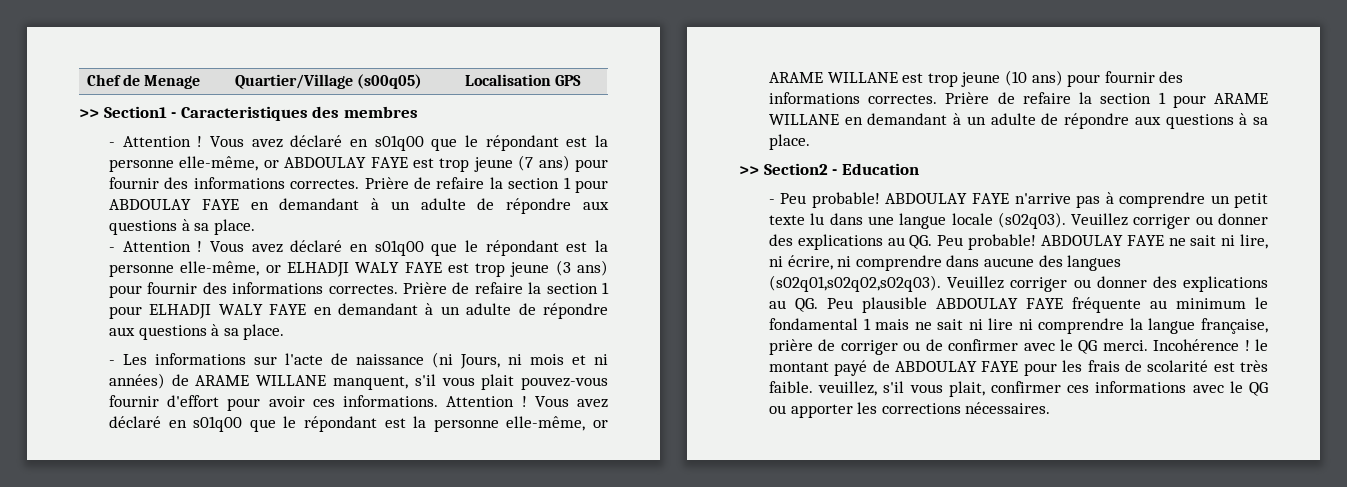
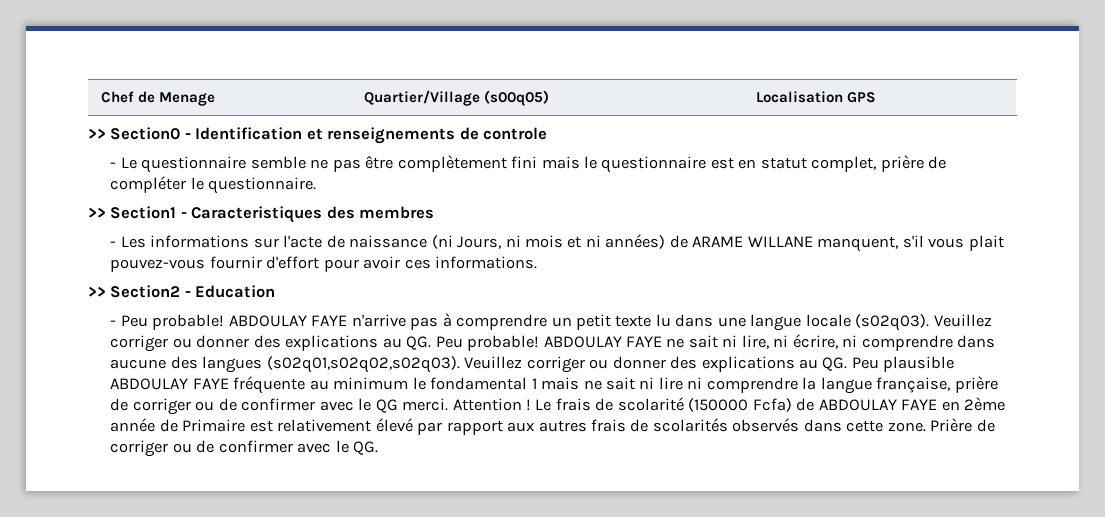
+ >> Section0 - Identification et renseignements de controle
+ - Le questionnaire semble ne pas être complètement fini mais le questionnaire est en statut complet, prière de compléter le questionnaire.
- - Attention ! Vous avez déclaré en s01q00 que le répondant est la personne elle-même, or ABDOULAY FAYE est trop jeune (7 ans) pour fournir des informations correctes. Prière de refaire la section 1 pour ABDOULAY FAYE en demandant à un adulte de répondre aux questions à sa place.
- - Attention ! Vous avez déclaré en s01q00 que le répondant est la personne elle-même, or ELHADJI WALY FAYE est trop jeune (3 ans) pour fournir des informations correctes. Prière de refaire la section 1 pour ELHADJI WALY FAYE en demandant à un adulte de répondre aux questions à sa place.
- Attention ! Vous avez déclaré en s01q00 que le répondant est la personne elle-même, or ARAME WILLANE est trop jeune (10 ans) pour fournir des informations correctes. Prière de refaire la section 1 pour ARAME WILLANE en demandant à un adulte de répondre aux questions à sa place.
- Incohérence ! le montant payé de ABDOULAY FAYE pour les frais de scolarité est très faible. veuillez, s'il vous plait, confirmer ces informations avec le QG ou apporter les corrections nécessaires.
+ Attention ! Le frais de scolarité (150000 Fcfa) de ABDOULAY FAYE en 2ème année de Primaire est relativement élevé par rapport aux autres frais de scolarités observés dans cette zone. Prière de corriger ou de confirmer avec le QG.

